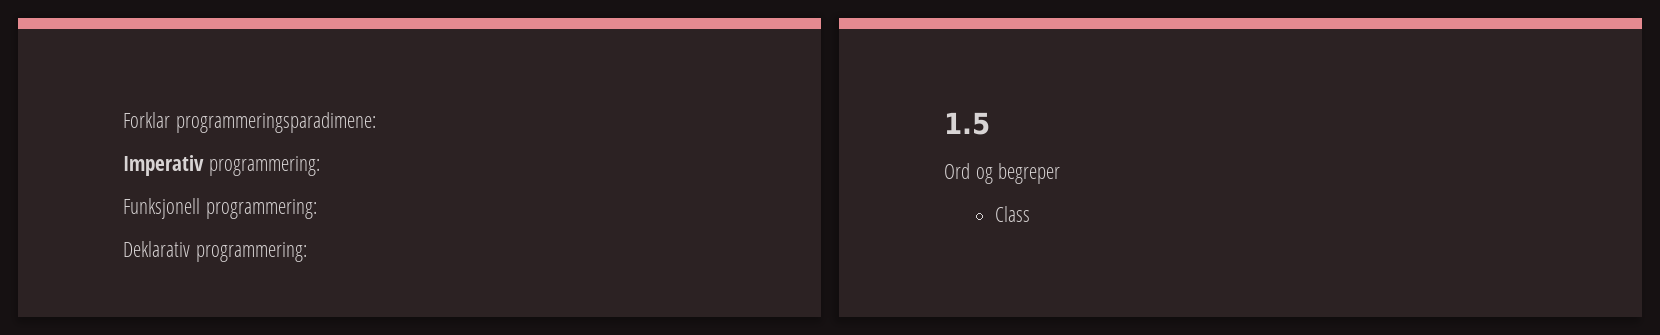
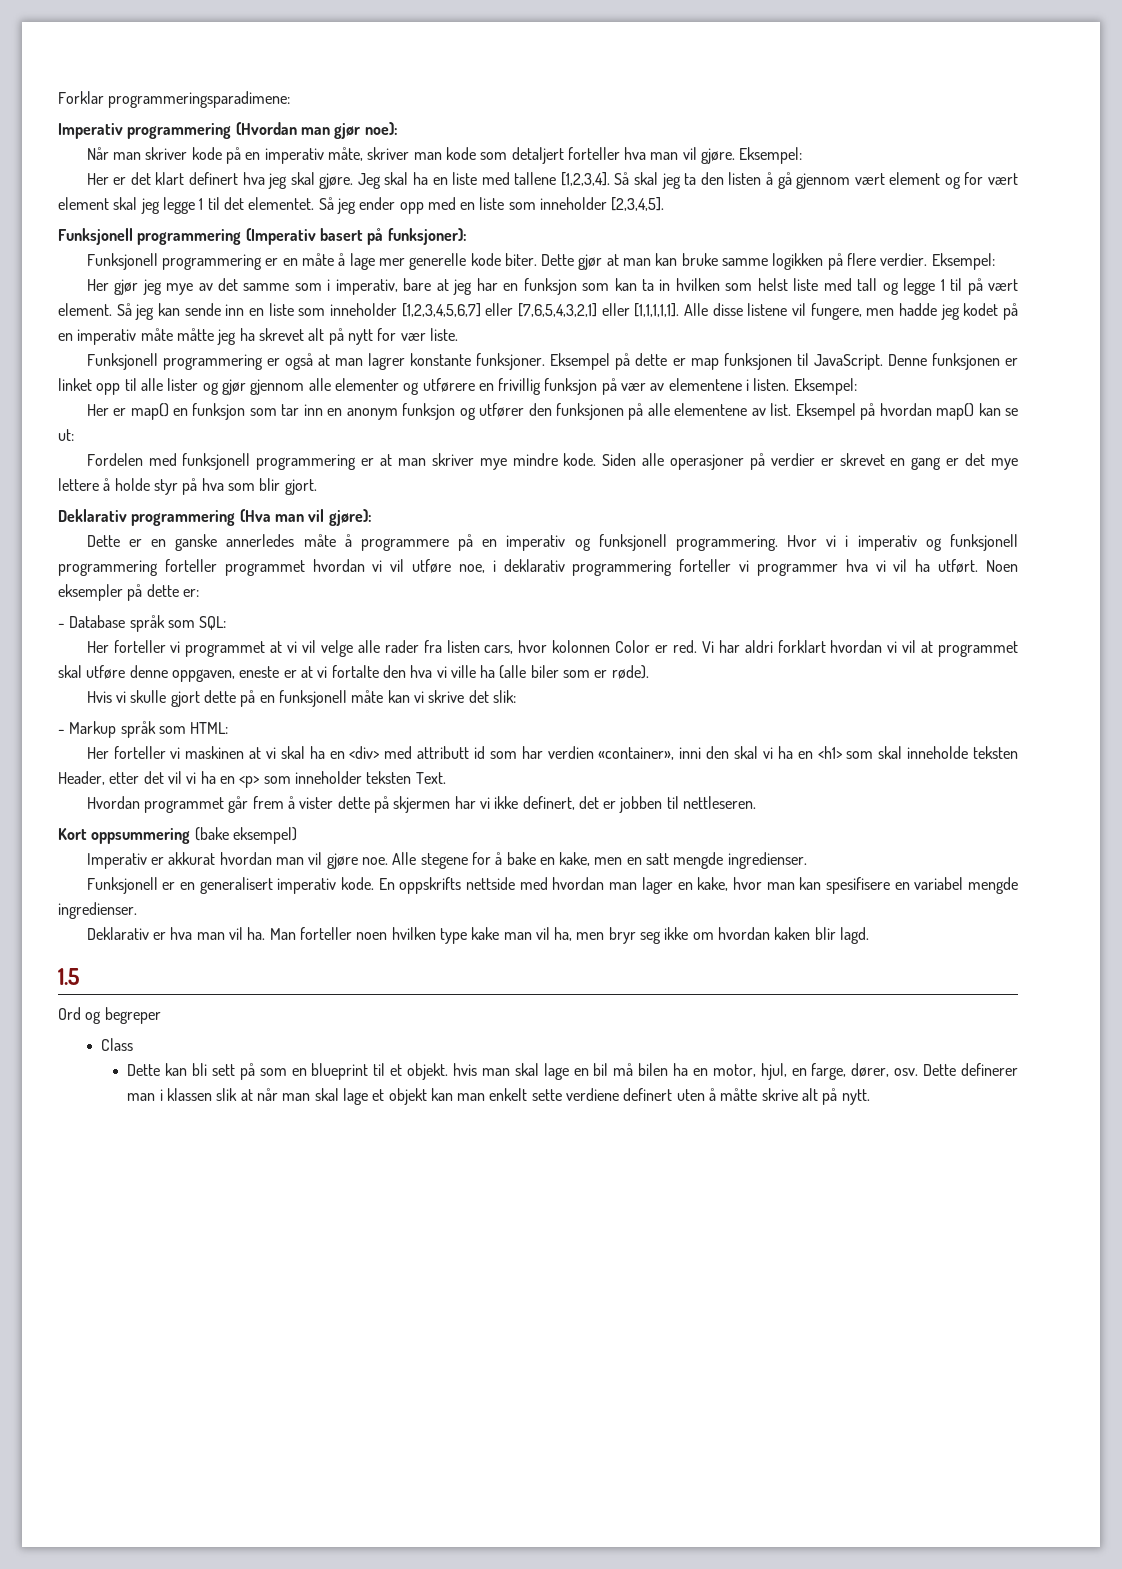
- Imperativ programmering:
- Funksjonell programmering:
- Deklarativ programmering:
+ Imperativ programmering (Hvordan man gjør noe):
+ Når man skriver kode på en imperativ måte, skriver man kode som detaljert forteller hva man vil gjøre. Eksempel:
+ Her er det klart definert hva jeg skal gjøre. Jeg skal ha en liste med tallene [1,2,3,4]. Så skal jeg ta den listen å gå gjennom vært element og for vært element skal jeg legge 1 til det elementet. Så jeg ender opp med en liste som inneholder [2,3,4,5].
+ Funksjonell programmering (Imperativ basert på funksjoner):
+ Funksjonell programmering er en måte å lage mer generelle kode biter. Dette gjør at man kan bruke samme logikken på flere verdier. Eksempel:
+ Her gjør jeg mye av det samme som i imperativ, bare at jeg har en funksjon som kan ta in hvilken som helst liste med tall og legge 1 til på vært element. Så jeg kan sende inn en liste som inneholder [1,2,3,4,5,6,7] eller [7,6,5,4,3,2,1] eller [1,1,1,1,1]. Alle disse listene vil fungere, men hadde jeg kodet på en imperativ måte måtte jeg ha skrevet alt på nytt for vær liste.
+ Funksjonell programmering er også at man lagrer konstante funksjoner. Eksempel på dette er map funksjonen til JavaScript. Denne funksjonen er linket opp til alle lister og gjør gjennom alle elementer og utførere en frivillig funksjon på vær av elementene i listen. Eksempel:
+ Her er map() en funksjon som tar inn en anonym funksjon og utfører den funksjonen på alle elementene av list. Eksempel på hvordan map() kan se ut:
+ Fordelen med funksjonell programmering er at man skriver mye mindre kode. Siden alle operasjoner på verdier er skrevet en gang er det mye lettere å holde styr på hva som blir gjort.
+ Deklarativ programmering (Hva man vil gjøre):
+ Dette er en ganske annerledes måte å programmere på en imperativ og funksjonell programmering. Hvor vi i imperativ og funksjonell programmering forteller programmet hvordan vi vil utføre noe, i deklarativ programmering forteller vi programmer hva vi vil ha utført. Noen eksempler på dette er:
+ - Database språk som SQL:
+ Her forteller vi programmet at vi vil velge alle rader fra listen cars, hvor kolonnen Color er red. Vi har aldri forklart hvordan vi vil at programmet skal utføre denne oppgaven, eneste er at vi fortalte den hva vi ville ha (alle biler som er røde).
+ Hvis vi skulle gjort dette på en funksjonell måte kan vi skrive det slik:
+ - Markup språk som HTML:
+ Her forteller vi maskinen at vi skal ha en <div> med attributt id som har verdien «container», inni den skal vi ha en <h1> som skal inneholde teksten Header, etter det vil vi ha en <p> som inneholder teksten Text.
+ Hvordan programmet går frem å vister dette på skjermen har vi ikke definert, det er jobben til nettleseren.
+ Kort oppsummering (bake eksempel)
+ Imperativ er akkurat hvordan man vil gjøre noe. Alle stegene for å bake en kake, men en satt mengde ingredienser.
+ Funksjonell er en generalisert imperativ kode. En oppskrifts nettside med hvordan man lager en kake, hvor man kan spesifisere en variabel mengde ingredienser.
+ Deklarativ er hva man vil ha. Man forteller noen hvilken type kake man vil ha, men bryr seg ikke om hvordan kaken blir lagd.
+ Dette kan bli sett på som en blueprint til et objekt. hvis man skal lage en bil må bilen ha en motor, hjul, en farge, dører, osv. Dette definerer man i klassen slik at når man skal lage et objekt kan man enkelt sette verdiene definert uten å måtte skrive alt på nytt.

